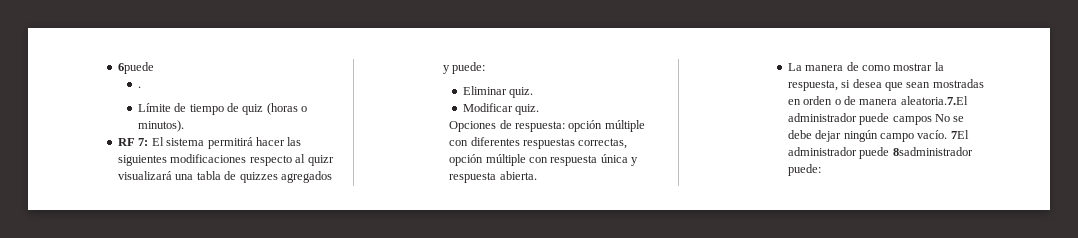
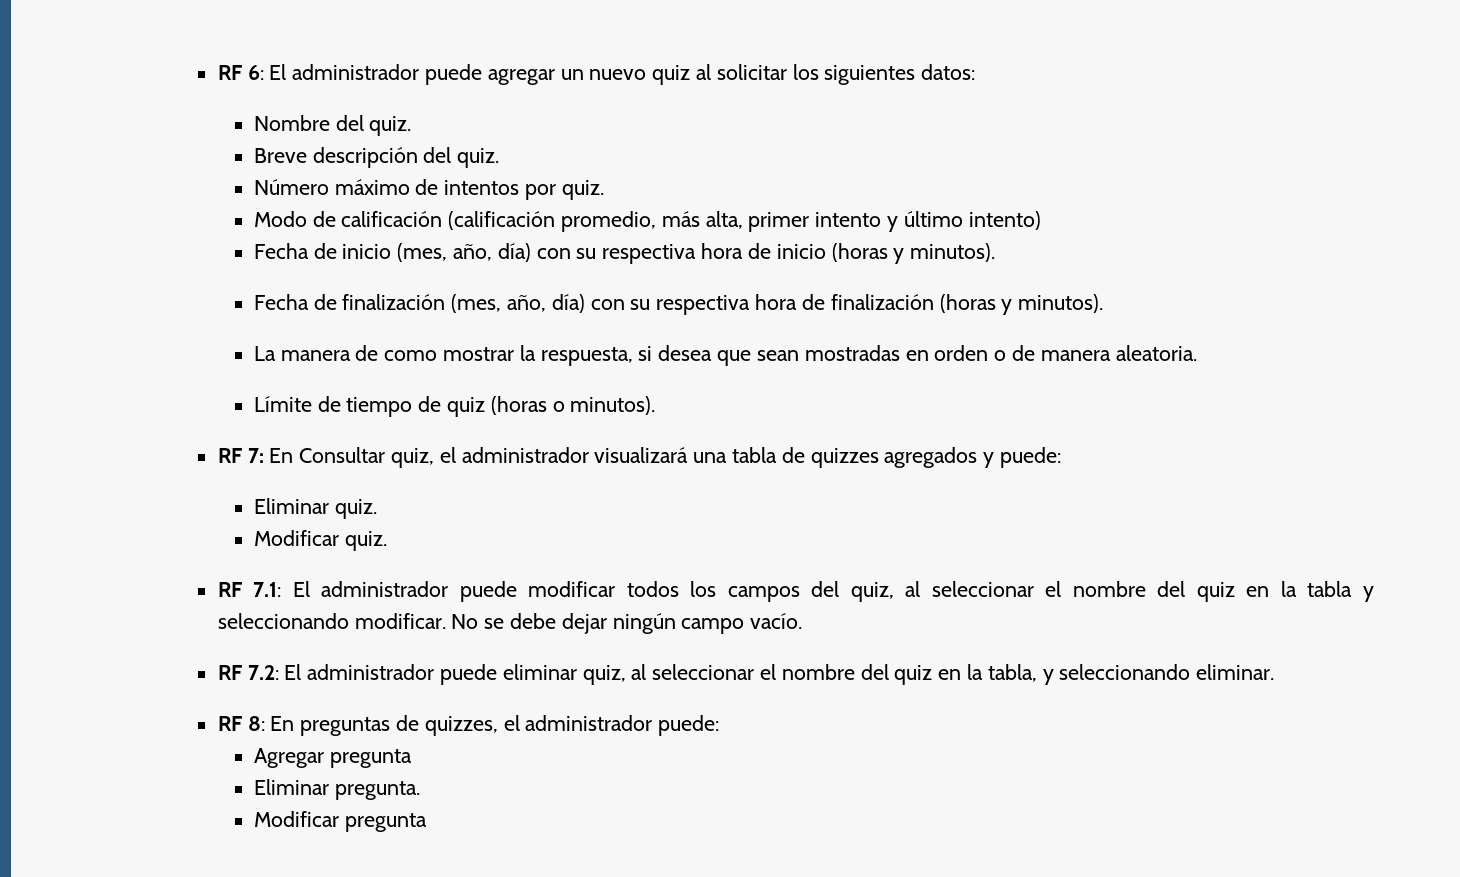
- 6puede
- .
- Límite de tiempo de quiz (horas o minutos).
- RF 7: El sistema permitirá hacer las siguientes modificaciones respecto al quizr visualizará una tabla de quizzes agregados y puede:
- Eliminar quiz.
- Modificar quiz.
- Opciones de respuesta: opción múltiple con diferentes respuestas correctas, opción múltiple con respuesta única y respuesta abierta.
+ RF 6: El administrador puede agregar un nuevo quiz al solicitar los siguientes datos:
+ Nombre del quiz.
+ Breve descripción del quiz.
+ Número máximo de intentos por quiz.
+ Modo de calificación (calificación promedio, más alta, primer intento y último intento)
+ Fecha de inicio (mes, año, día) con su respectiva hora de inicio (horas y minutos).
+ Fecha de finalización (mes, año, día) con su respectiva hora de finalización (horas y minutos).
- La manera de como mostrar la respuesta, si desea que sean mostradas en orden o de manera aleatoria.7.El administrador puede campos No se debe dejar ningún campo vacío. 7El administrador puede 8sadministrador puede:
+ La manera de como mostrar la respuesta, si desea que sean mostradas en orden o de manera aleatoria.
+ Límite de tiempo de quiz (horas o minutos).
+ RF 7: En Consultar quiz, el administrador visualizará una tabla de quizzes agregados y puede:
+ Eliminar quiz.
+ Modificar quiz.
+ RF 7.1: El administrador puede modificar todos los campos del quiz, al seleccionar el nombre del quiz en la tabla y seleccionando modificar. No se debe dejar ningún campo vacío.
+ RF 7.2: El administrador puede eliminar quiz, al seleccionar el nombre del quiz en la tabla, y seleccionando eliminar.
+ RF 8: En preguntas de quizzes, el administrador puede:
+ Agregar pregunta
+ Eliminar pregunta.
+ Modificar pregunta

